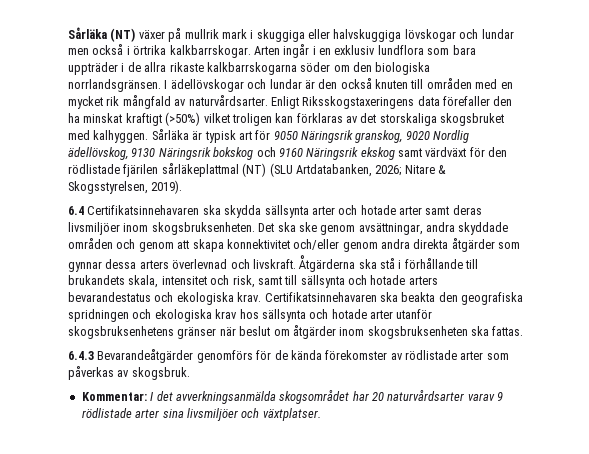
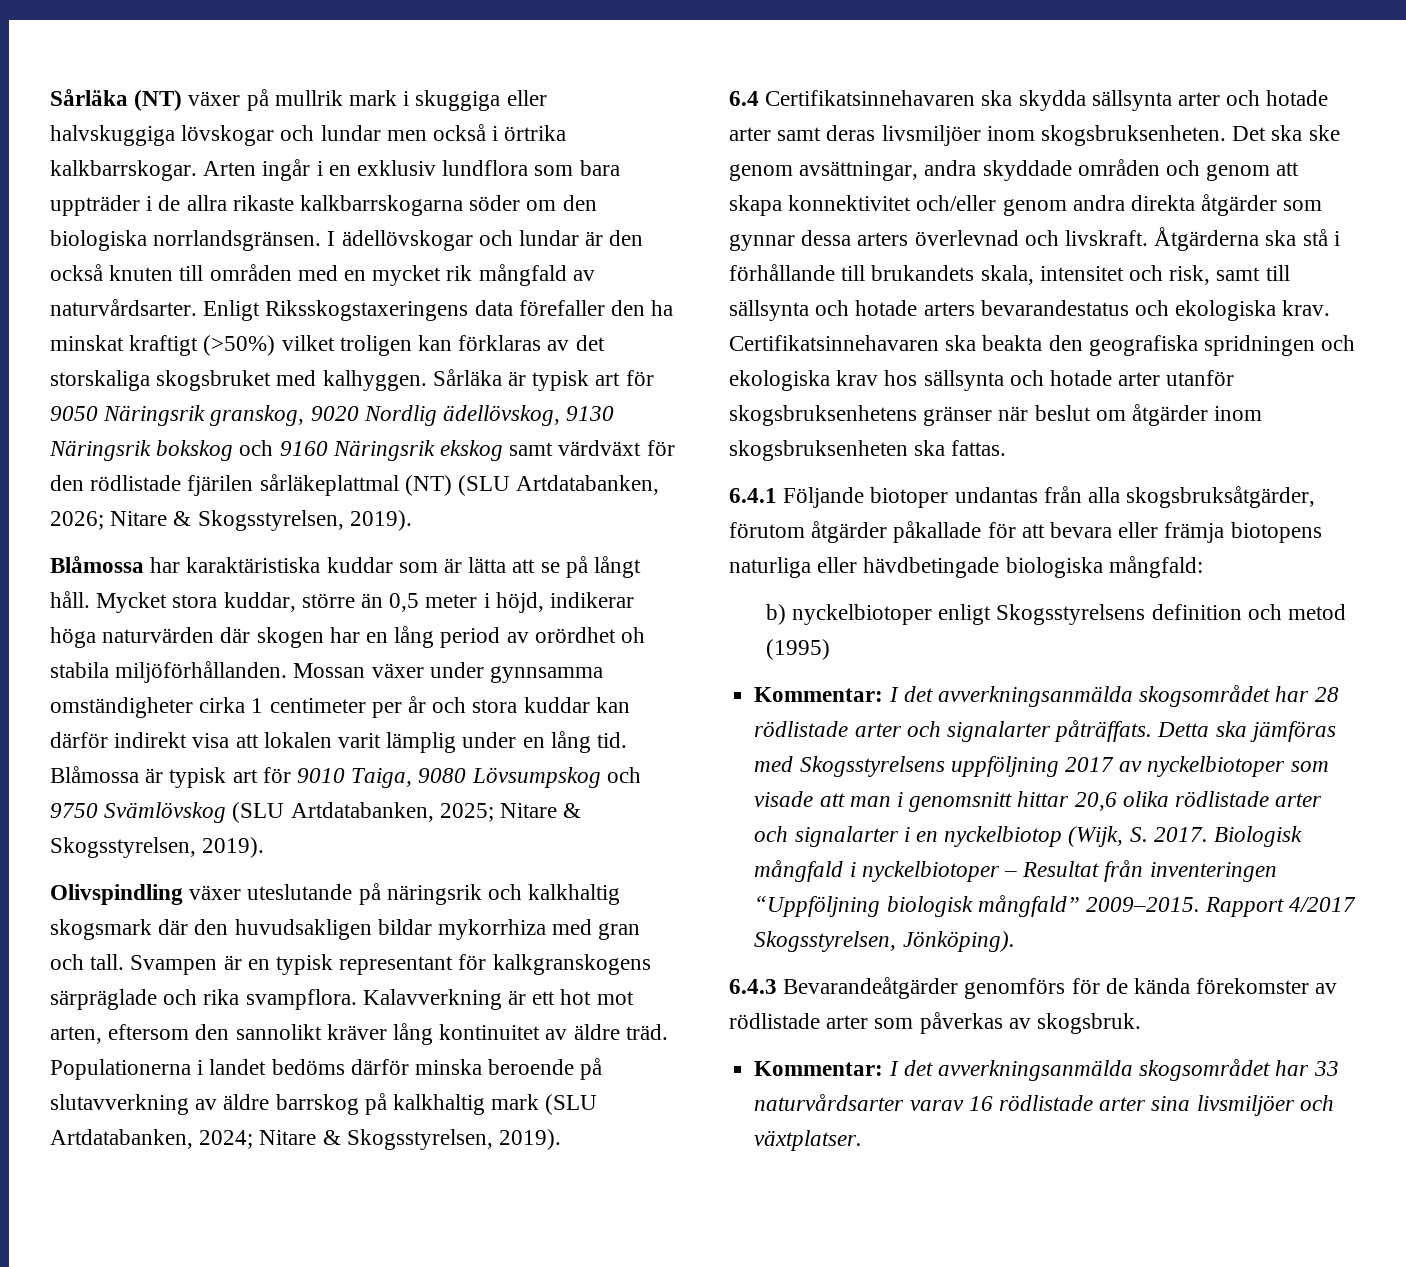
+ Blåmossa har karaktäristiska kuddar som är lätta att se på långt håll. Mycket stora kuddar, större än 0,5 meter i höjd, indikerar höga naturvärden där skogen har en lång period av orördhet oh stabila miljöförhållanden. Mossan växer under gynnsamma omständigheter cirka 1 centimeter per år och stora kuddar kan därför indirekt visa att lokalen varit lämplig under en lång tid. Blåmossa är typisk art för 9010 Taiga, 9080 Lövsumpskog och 9750 Svämlövskog (SLU Artdatabanken, 2025; Nitare & Skogsstyrelsen, 2019).
+ Olivspindling växer uteslutande på näringsrik och kalkhaltig skogsmark där den huvudsakligen bildar mykorrhiza med gran och tall. Svampen är en typisk representant för kalkgranskogens särpräglade och rika svampflora. Kalavverkning är ett hot mot arten, eftersom den sannolikt kräver lång kontinuitet av äldre träd. Populationerna i landet bedöms därför minska beroende på slutavverkning av äldre barrskog på kalkhaltig mark (SLU Artdatabanken, 2024; Nitare & Skogsstyrelsen, 2019).
+ 6.4.1 Följande biotoper undantas från alla skogsbruksåtgärder, förutom åtgärder påkallade för att bevara eller främja biotopens naturliga eller hävdbetingade biologiska mångfald:
+ b) nyckelbiotoper enligt Skogsstyrelsens definition och metod (1995)
+ Kommentar: I det avverkningsanmälda skogsområdet har 28 rödlistade arter och signalarter påträffats. Detta ska jämföras med Skogsstyrelsens uppföljning 2017 av nyckelbiotoper som visade att man i genomsnitt hittar 20,6 olika rödlistade arter och signalarter i en nyckelbiotop (Wijk, S. 2017. Biologisk mångfald i nyckelbiotoper – Resultat från inventeringen “Uppföljning biologisk mångfald” 2009–2015. Rapport 4/2017 Skogsstyrelsen, Jönköping).
- Kommentar: I det avverkningsanmälda skogsområdet har 20 naturvårdsarter varav 9 rödlistade arter sina livsmiljöer och växtplatser.
+ Kommentar: I det avverkningsanmälda skogsområdet har 33 naturvårdsarter varav 16 rödlistade arter sina livsmiljöer och växtplatser.

